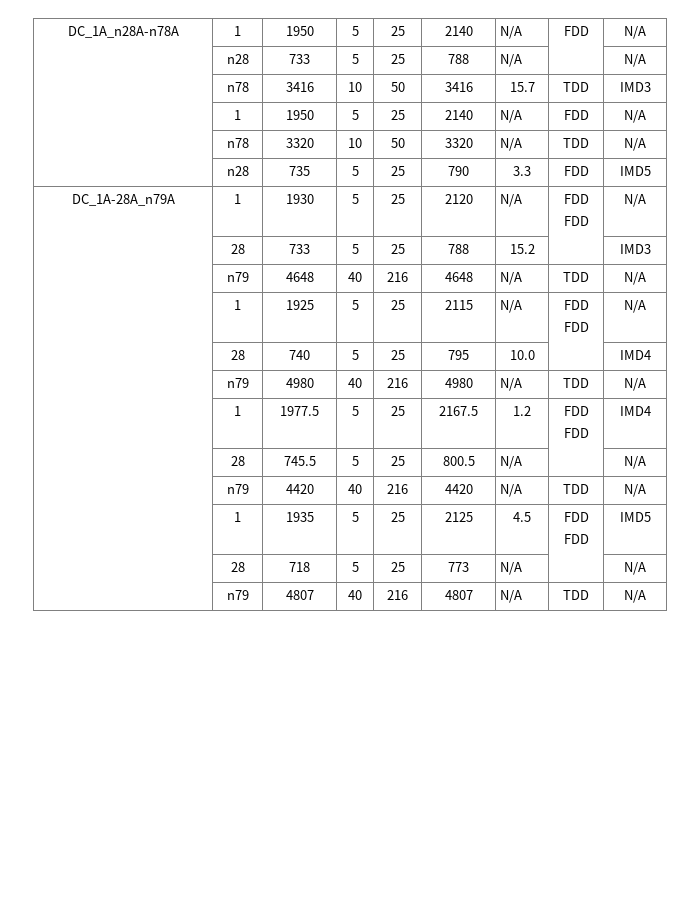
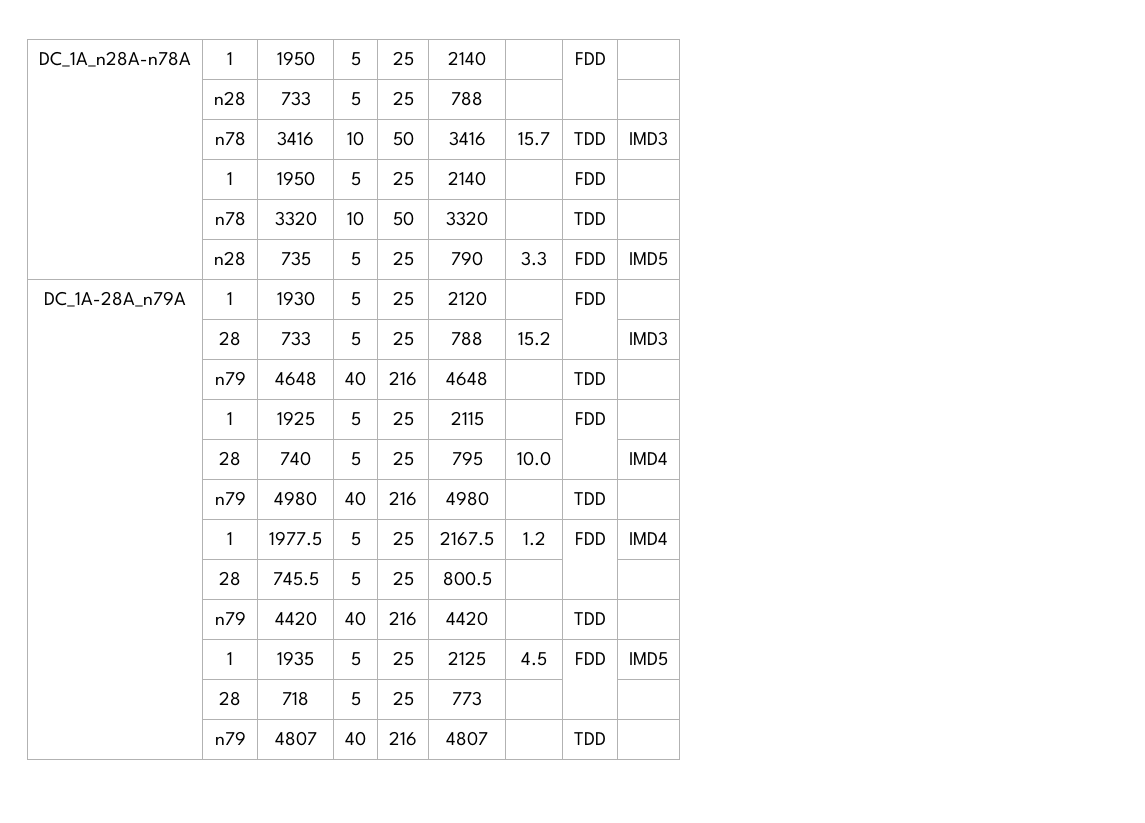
- DC_1A_n28A-n78A | 1 | 1950 | 5 | 25 | 2140 | N/A | FDD | N/A
+ DC_1A_n28A-n78A | 1 | 1950 | 5 | 25 | 2140 | | FDD |
- | n28 | 733 | 5 | 25 | 788 | N/A | | N/A
+ | n28 | 733 | 5 | 25 | 788 | | |
  | n78 | 3416 | 10 | 50 | 3416 | 15.7 | TDD | IMD3
- | 1 | 1950 | 5 | 25 | 2140 | N/A | FDD | N/A
+ | 1 | 1950 | 5 | 25 | 2140 | | FDD |
- | n78 | 3320 | 10 | 50 | 3320 | N/A | TDD | N/A
+ | n78 | 3320 | 10 | 50 | 3320 | | TDD |
- DC_1A-28A_n79A | 1 | 1930 | 5 | 25 | 2120 | N/A | FDD
- FDD | N/A
+ DC_1A-28A_n79A | 1 | 1930 | 5 | 25 | 2120 | | FDD |
- | n79 | 4648 | 40 | 216 | 4648 | N/A | TDD | N/A
+ | n79 | 4648 | 40 | 216 | 4648 | | TDD |
- | 1 | 1925 | 5 | 25 | 2115 | N/A | FDD
- FDD | N/A
+ | 1 | 1925 | 5 | 25 | 2115 | | FDD |
- | n79 | 4980 | 40 | 216 | 4980 | N/A | TDD | N/A
+ | n79 | 4980 | 40 | 216 | 4980 | | TDD |
- | 1 | 1977.5 | 5 | 25 | 2167.5 | 1.2 | FDD
- FDD | IMD4
+ | 1 | 1977.5 | 5 | 25 | 2167.5 | 1.2 | FDD | IMD4
- | 28 | 745.5 | 5 | 25 | 800.5 | N/A | | N/A
+ | 28 | 745.5 | 5 | 25 | 800.5 | | |
- | n79 | 4420 | 40 | 216 | 4420 | N/A | TDD | N/A
+ | n79 | 4420 | 40 | 216 | 4420 | | TDD |
- | 1 | 1935 | 5 | 25 | 2125 | 4.5 | FDD
- FDD | IMD5
+ | 1 | 1935 | 5 | 25 | 2125 | 4.5 | FDD | IMD5
- | 28 | 718 | 5 | 25 | 773 | N/A | | N/A
+ | 28 | 718 | 5 | 25 | 773 | | |
- | n79 | 4807 | 40 | 216 | 4807 | N/A | TDD | N/A
+ | n79 | 4807 | 40 | 216 | 4807 | | TDD |

